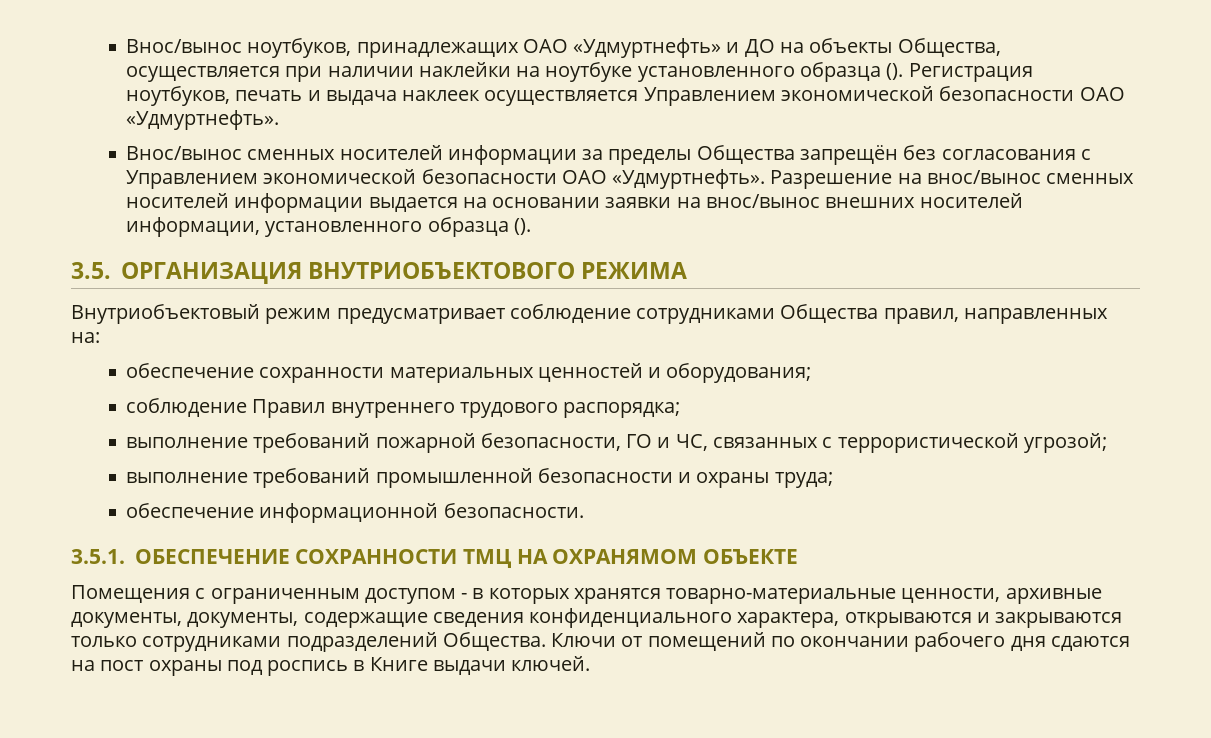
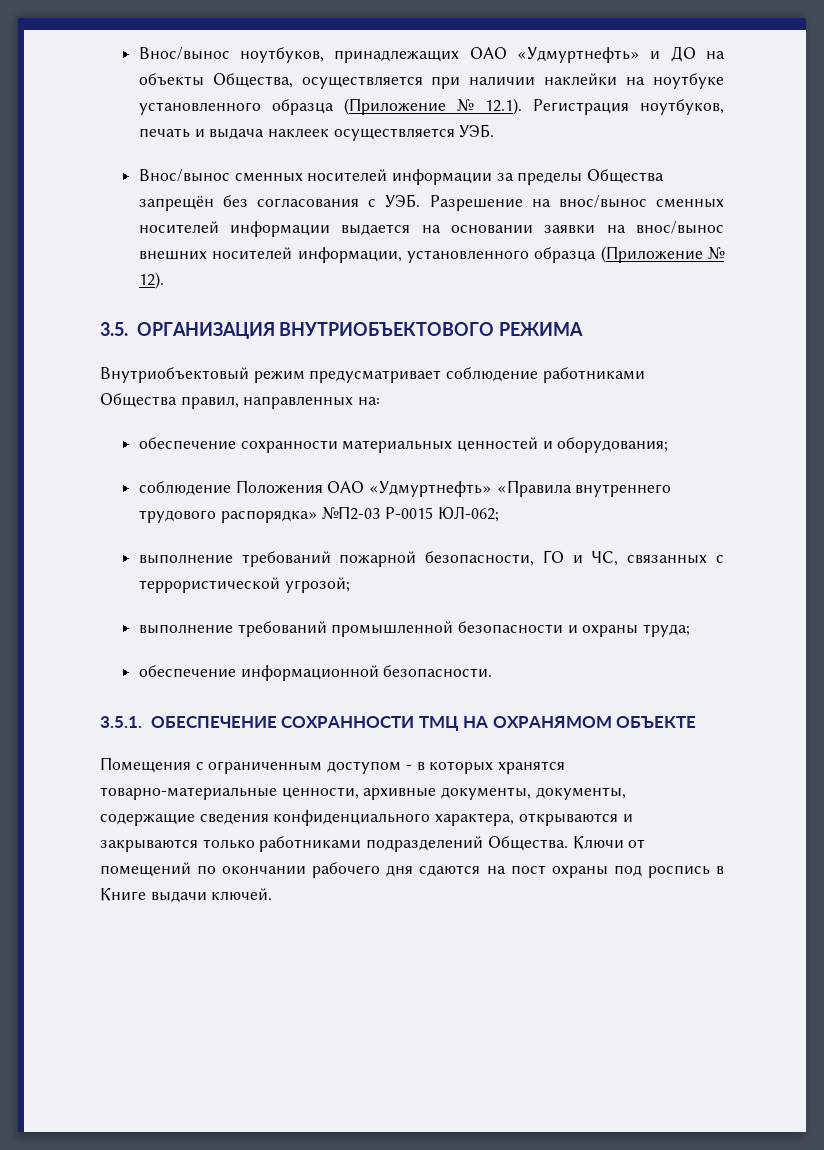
- Внос/вынос ноутбуков, принадлежащих ОАО «Удмуртнефть» и ДО на объекты Общества, осуществляется при наличии наклейки на ноутбуке установленного образца (). Регистрация ноутбуков, печать и выдача наклеек осуществляется Управлением экономической безопасности ОАО «Удмуртнефть».
+ Внос/вынос ноутбуков, принадлежащих ОАО «Удмуртнефть» и ДО на объекты Общества, осуществляется при наличии наклейки на ноутбуке установленного образца (Приложение № 12.1). Регистрация ноутбуков, печать и выдача наклеек осуществляется УЭБ.
- Внос/вынос сменных носителей информации за пределы Общества запрещён без согласования с Управлением экономической безопасности ОАО «Удмуртнефть». Разрешение на внос/вынос сменных носителей информации выдается на основании заявки на внос/вынос внешних носителей информации, установленного образца ().
+ Внос/вынос сменных носителей информации за пределы Общества запрещён без согласования с УЭБ. Разрешение на внос/вынос сменных носителей информации выдается на основании заявки на внос/вынос внешних носителей информации, установленного образца (Приложение № 12).
- Внутриобъектовый режим предусматривает соблюдение сотрудниками Общества правил, направленных на:
+ Внутриобъектовый режим предусматривает соблюдение работниками Общества правил, направленных на:
- соблюдение Правил внутреннего трудового распорядка;
+ соблюдение Положения ОАО «Удмуртнефть» «Правила внутреннего трудового распорядка» №П2-03 Р-0015 ЮЛ-062;
- Помещения с ограниченным доступом - в которых хранятся товарно-материальные ценности, архивные документы, документы, содержащие сведения конфиденциального характера, открываются и закрываются только сотрудниками подразделений Общества.
+ Помещения с ограниченным доступом - в которых хранятся товарно-материальные ценности, архивные документы, документы, содержащие сведения конфиденциального характера, открываются и закрываются только работниками подразделений Общества.

